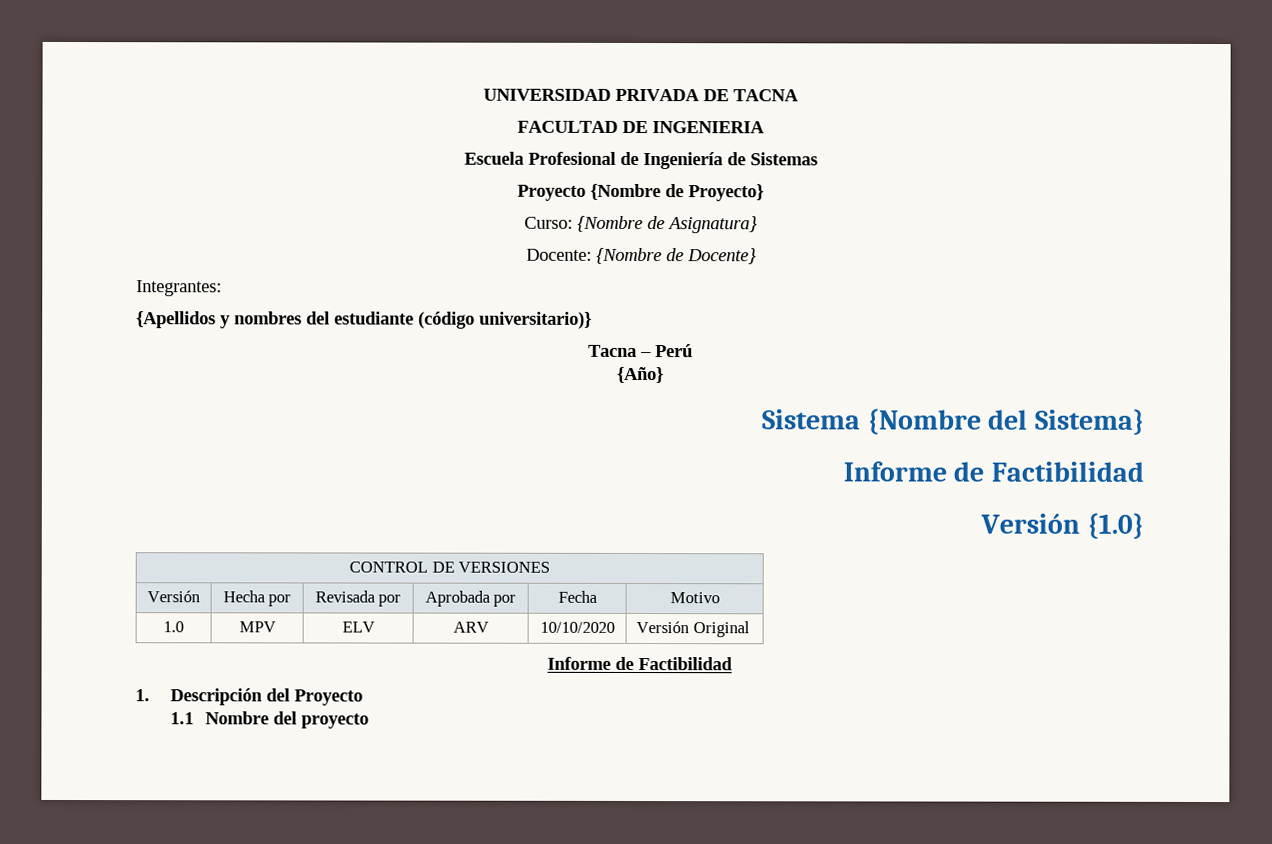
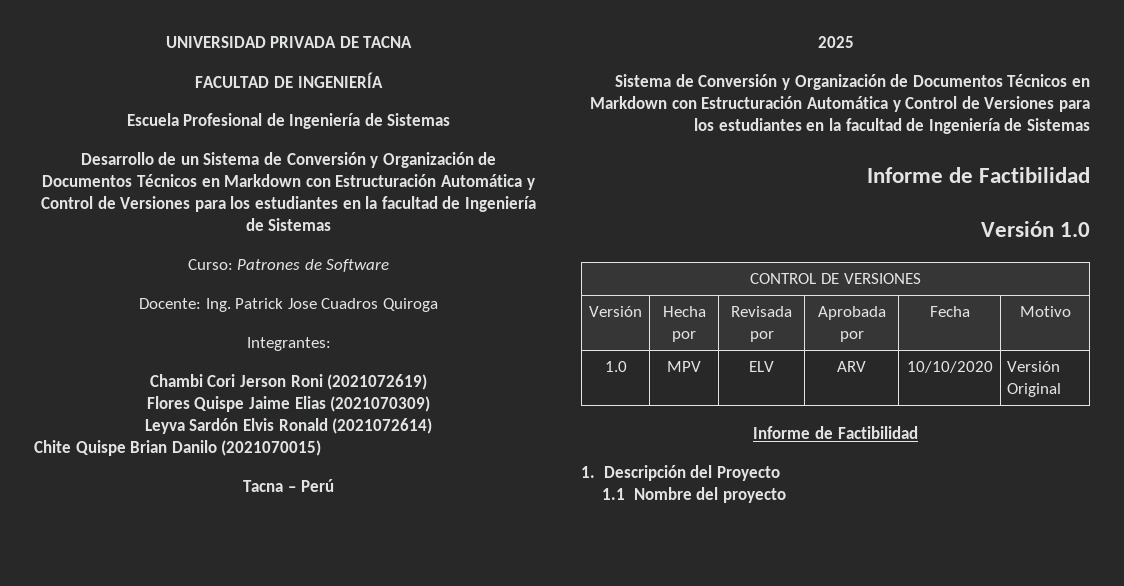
- FACULTAD DE INGENIERIA
+ FACULTAD DE INGENIERÍA
- Proyecto {Nombre de Proyecto}
- Curso: {Nombre de Asignatura}
- Docente: {Nombre de Docente}
+ Desarrollo de un Sistema de Conversión y Organización de Documentos Técnicos en Markdown con Estructuración Automática y Control de Versiones para los estudiantes en la facultad de Ingeniería de Sistemas
+ Curso: Patrones de Software
+ Docente: Ing. Patrick Jose Cuadros Quiroga
  Integrantes:
- {Apellidos y nombres del estudiante (código universitario)}
+ Chambi Cori Jerson Roni (2021072619)
+ Flores Quispe Jaime Elias (2021070309)
+ Leyva Sardón Elvis Ronald (2021072614)
+ Chite Quispe Brian Danilo (2021070015)
- {Año}
- Sistema {Nombre del Sistema}
+ 2025
+ Sistema de Conversión y Organización de Documentos Técnicos en Markdown con Estructuración Automática y Control de Versiones para los estudiantes en la facultad de Ingeniería de Sistemas
- Versión {1.0}
+ Versión 1.0

